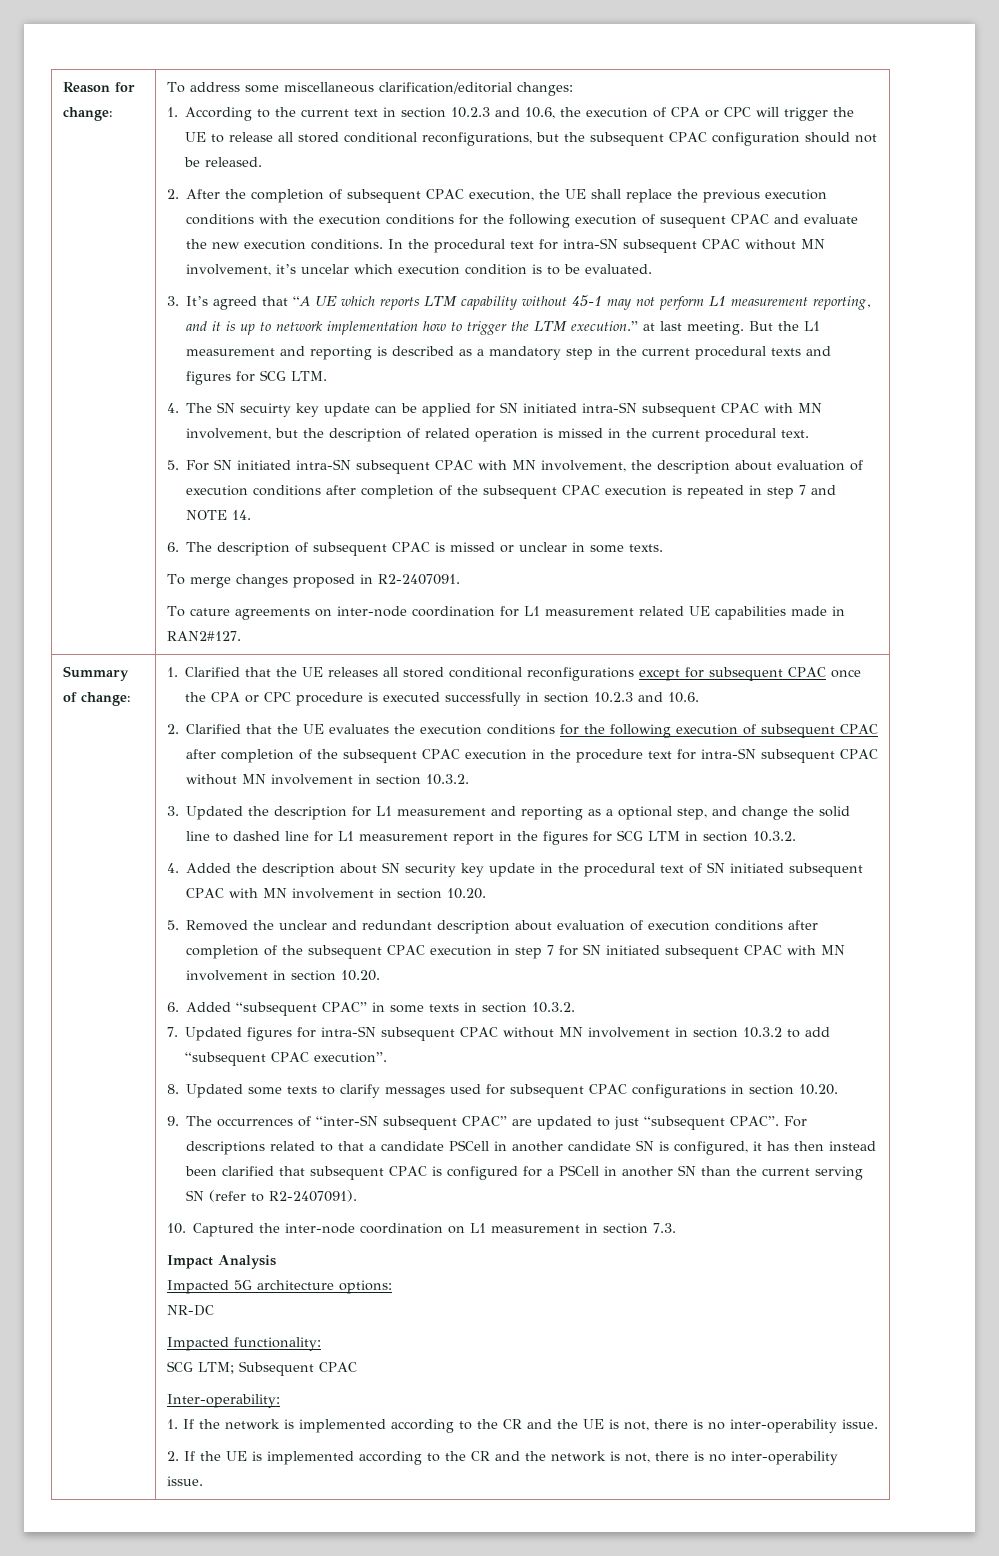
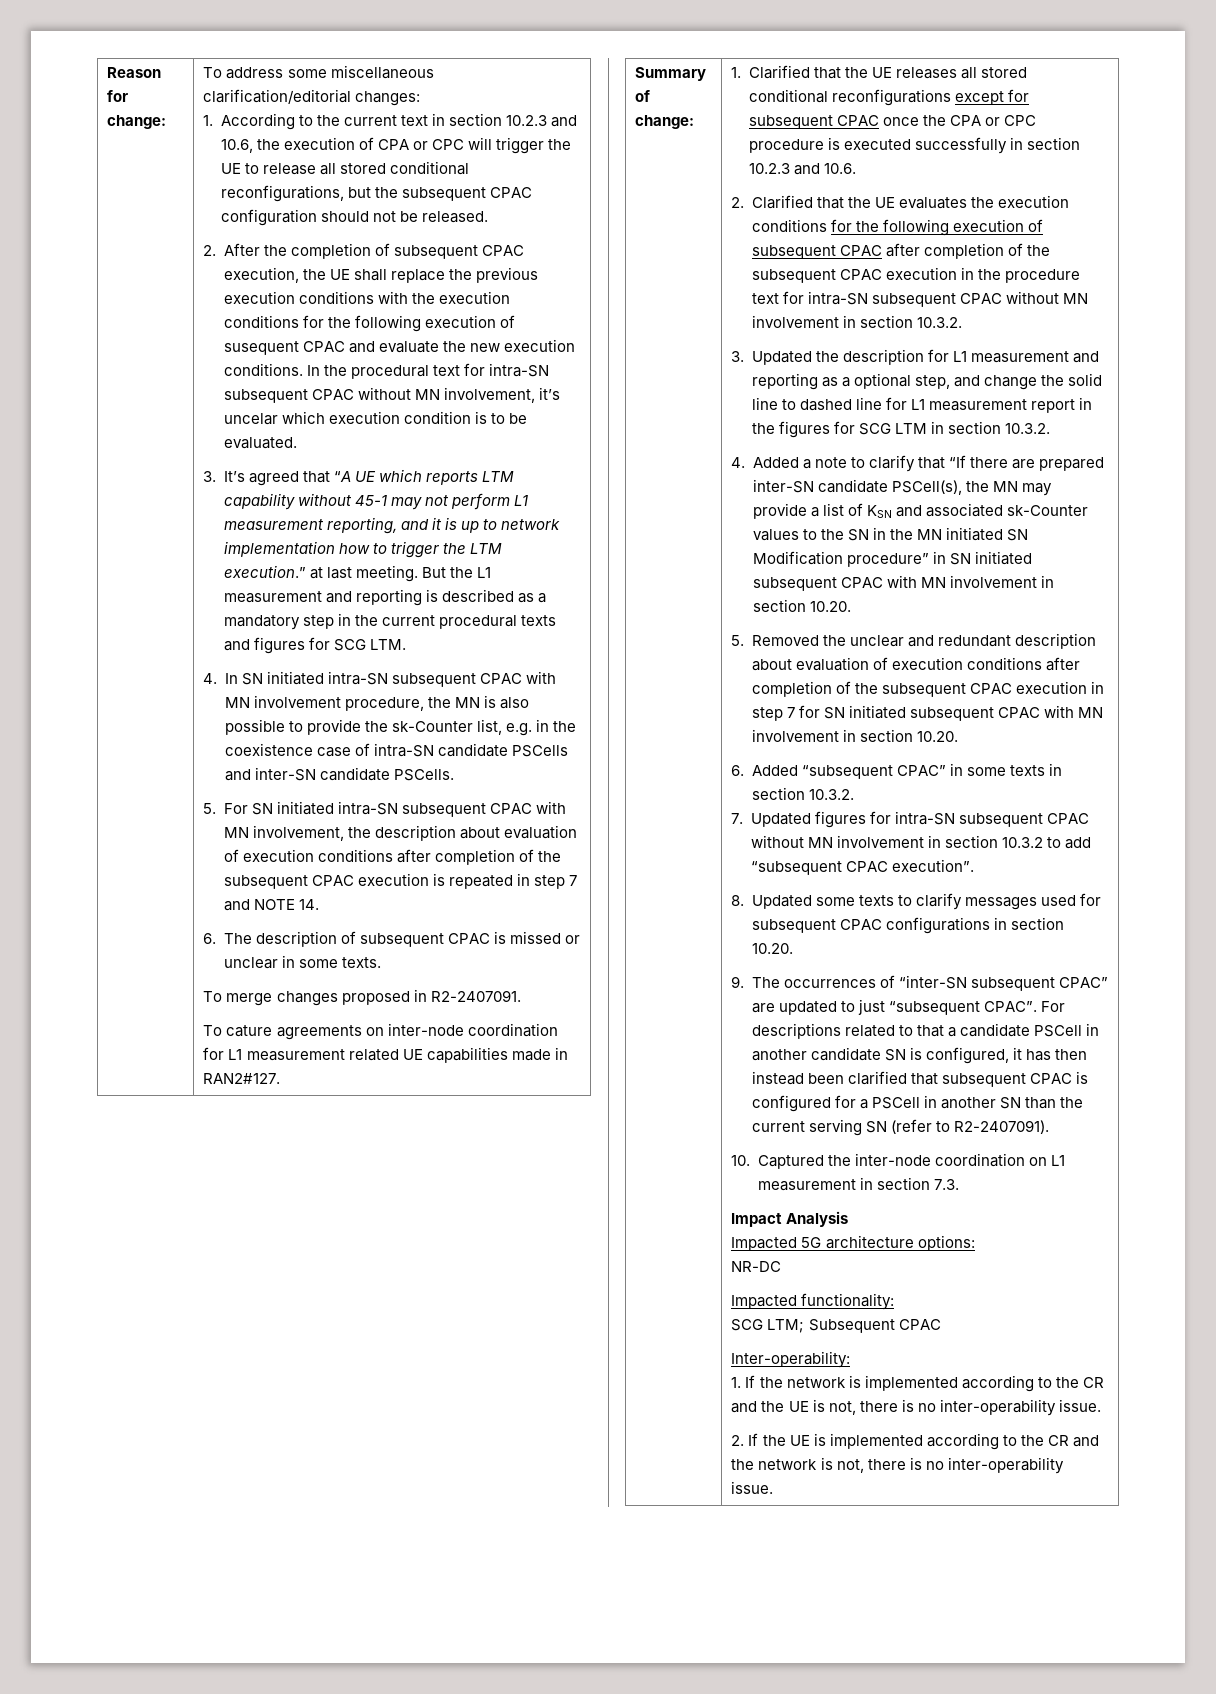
- 4. The SN secuirty key update can be applied for SN initiated intra-SN subsequent CPAC with MN involvement, but the description of related operation is missed in the current procedural text.
+ 4. In SN initiated intra-SN subsequent CPAC with MN involvement procedure, the MN is also possible to provide the sk-Counter list, e.g. in the coexistence case of intra-SN candidate PSCells and inter-SN candidate PSCells.
- 4. Added the description about SN security key update in the procedural text of SN initiated subsequent CPAC with MN involvement in section 10.20.
+ 4. Added a note to clarify that “If there are prepared inter-SN candidate PSCell(s), the MN may provide a list of KSN and associated sk-Counter values to the SN in the MN initiated SN Modification procedure” in SN initiated subsequent CPAC with MN involvement in section 10.20.

